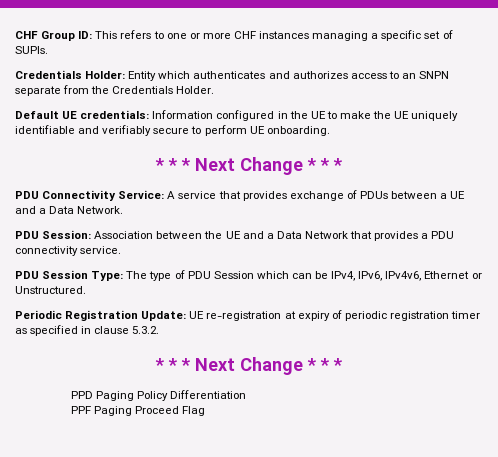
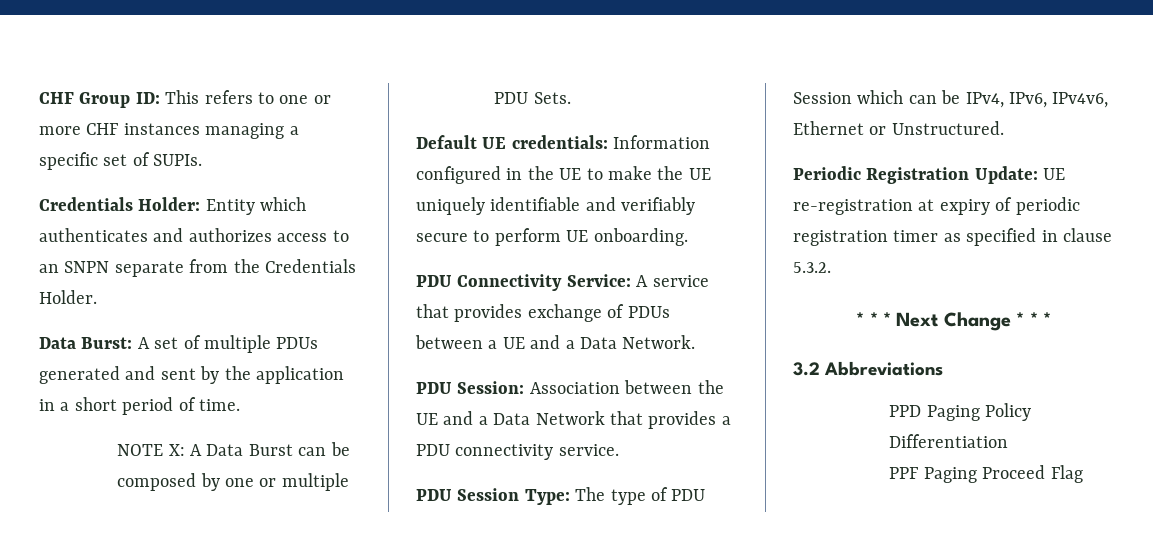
+ Data Burst: A set of multiple PDUs generated and sent by the application in a short period of time.
+ NOTE X: A Data Burst can be composed by one or multiple PDU Sets.
  Default UE credentials: Information configured in the UE to make the UE uniquely identifiable and verifiably secure to perform UE onboarding.
- * * * Next Change * * *
+ 3.2 Abbreviations

